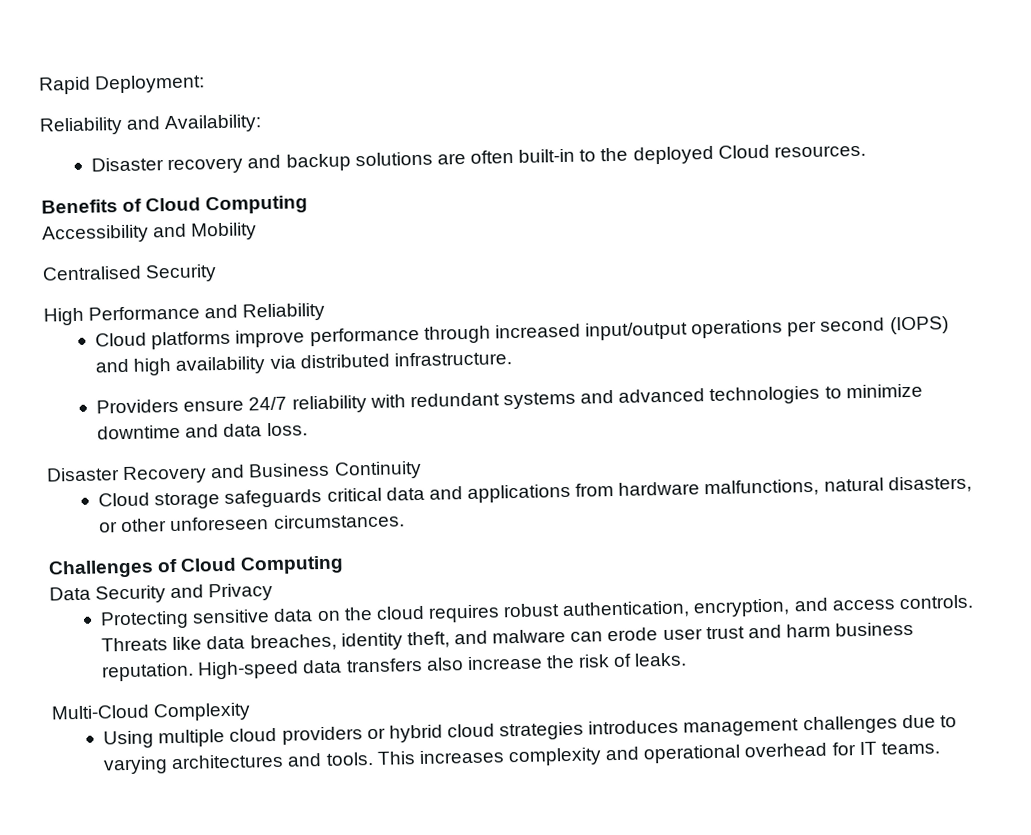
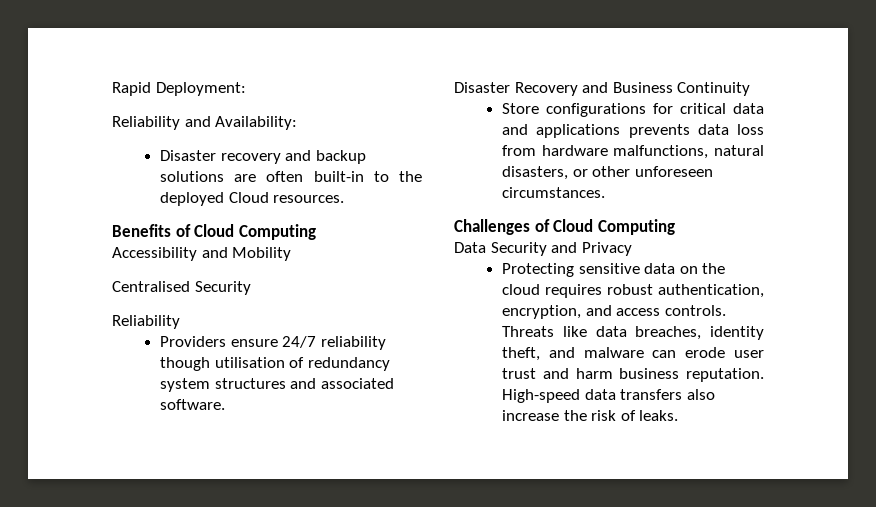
  Centralised Security
- High Performance and Reliability
- Cloud platforms improve performance through increased input/output operations per second (IOPS) and high availability via distributed infrastructure.
- Providers ensure 24/7 reliability with redundant systems and advanced technologies to minimize downtime and data loss.
+ Reliability
+ Providers ensure 24/7 reliability though utilisation of redundancy system structures and associated software.
- Cloud storage safeguards critical data and applications from hardware malfunctions, natural disasters, or other unforeseen circumstances.
+ Store configurations for critical data and applications prevents data loss from hardware malfunctions, natural disasters, or other unforeseen circumstances.
- Multi-Cloud Complexity
- Using multiple cloud providers or hybrid cloud strategies introduces management challenges due to varying architectures and tools. This increases complexity and operational overhead for IT teams.

